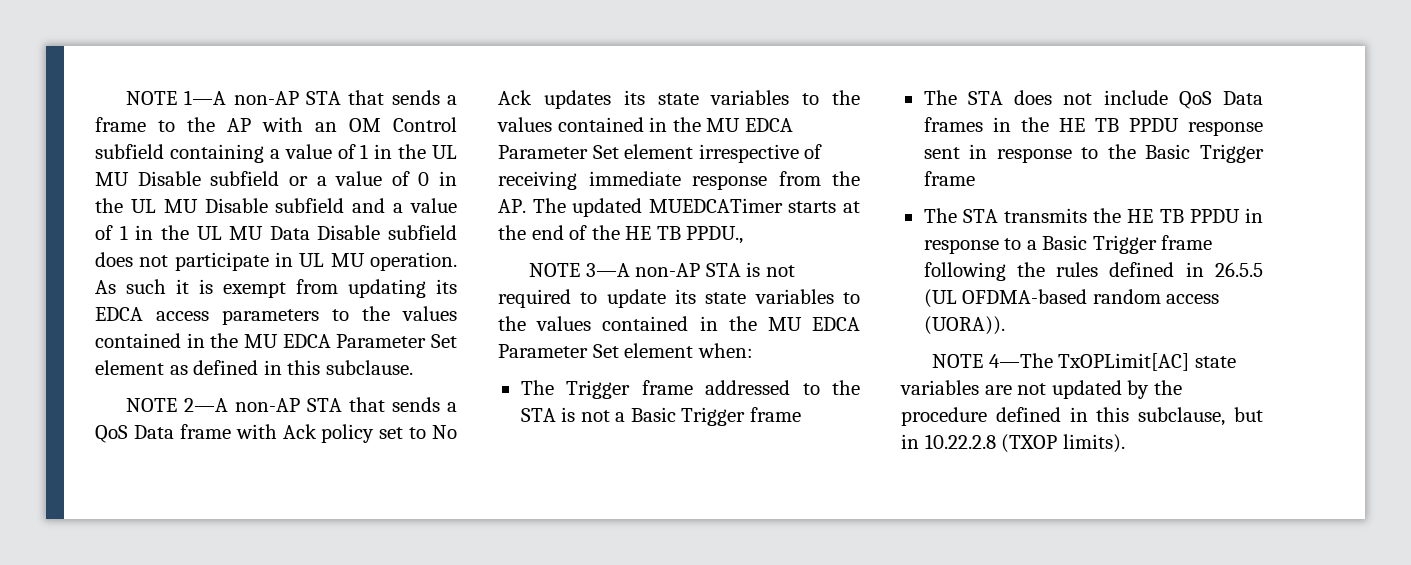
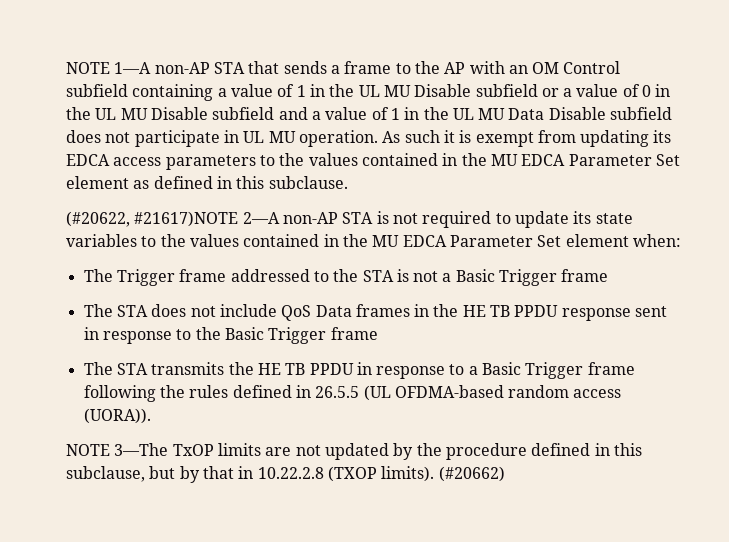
- NOTE 2—A non-AP STA that sends a QoS Data frame with Ack policy set to No Ack updates its state variables to the values contained in the MU EDCA Parameter Set element irrespective of receiving immediate response from the AP. The updated MUEDCATimer starts at the end of the HE TB PPDU.,
- NOTE 3—A non-AP STA is not required to update its state variables to the values contained in the MU EDCA Parameter Set element when:
+ (#20622, #21617)NOTE 2—A non-AP STA is not required to update its state variables to the values contained in the MU EDCA Parameter Set element when:
- NOTE 4—The TxOPLimit[AC] state variables are not updated by the procedure defined in this subclause, but in 10.22.2.8 (TXOP limits).
+ NOTE 3—The TxOP limits are not updated by the procedure defined in this subclause, but by that in 10.22.2.8 (TXOP limits).
+ (#20662)

